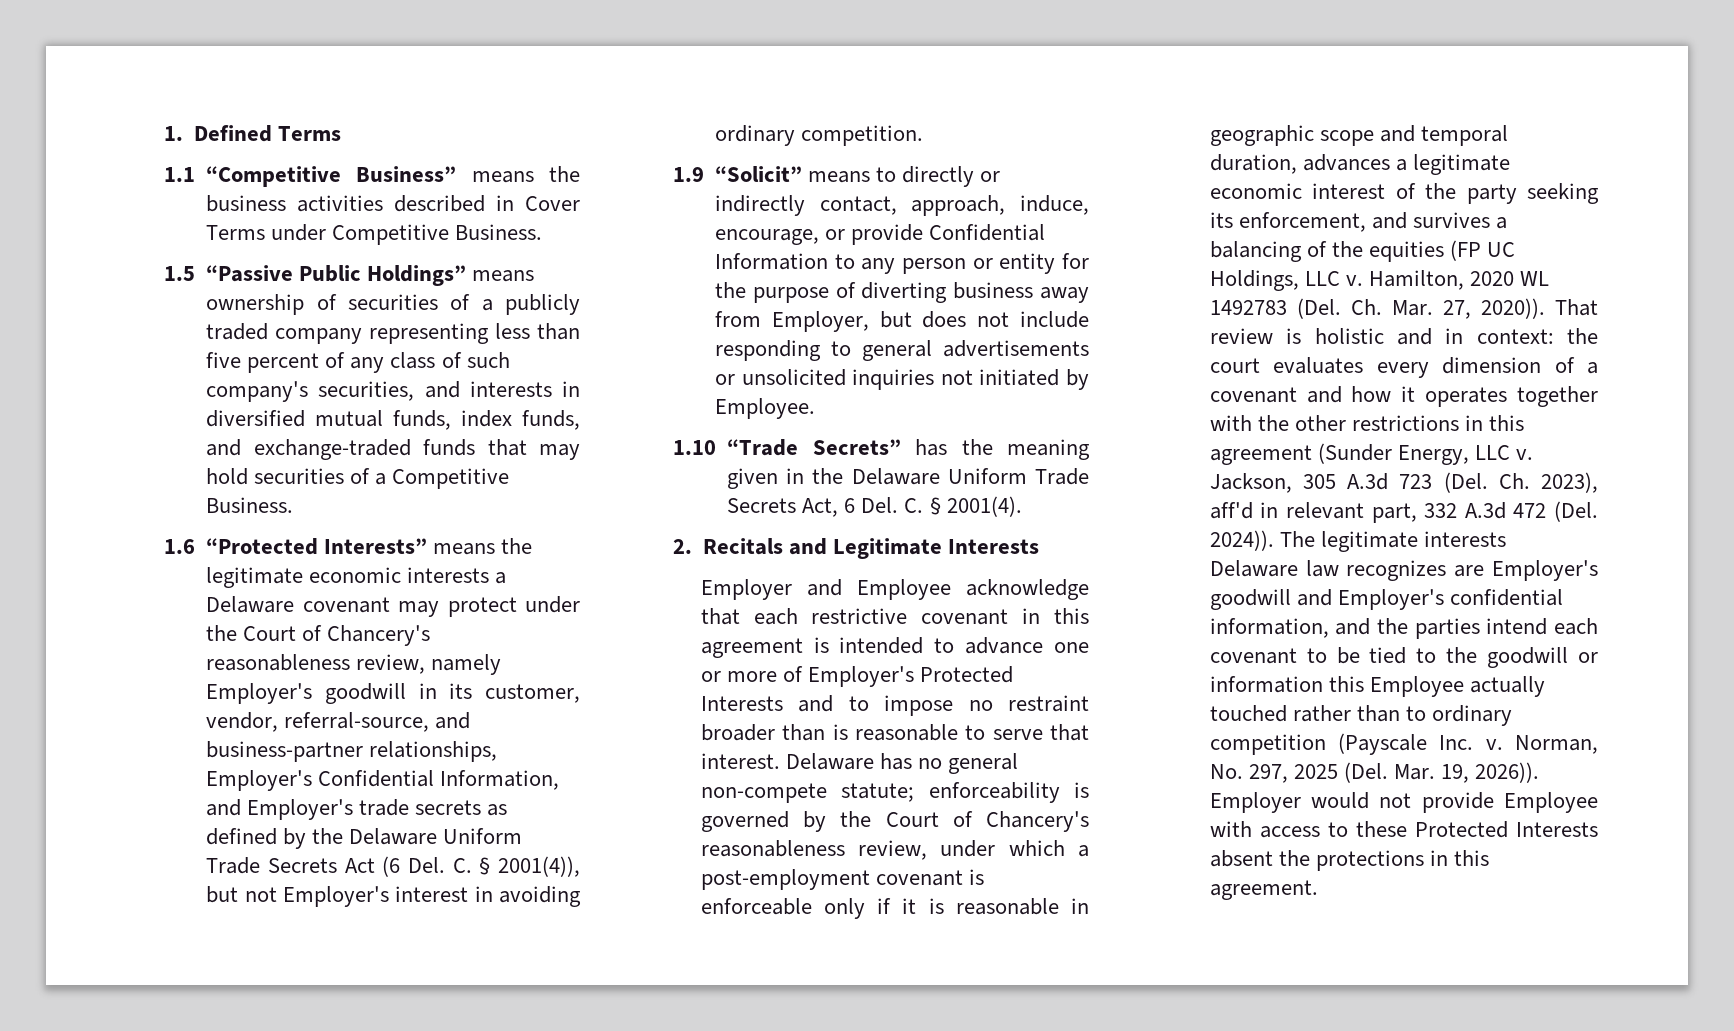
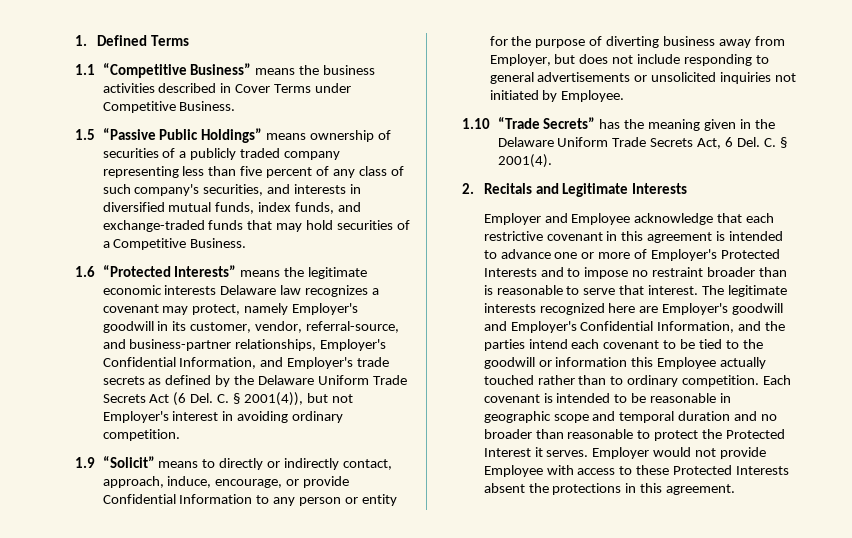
- 1.6 “Protected Interests” means the legitimate economic interests a Delaware covenant may protect under the Court of Chancery's reasonableness review, namely Employer's goodwill in its customer, vendor, referral-source, and business-partner relationships, Employer's Confidential Information, and Employer's trade secrets as defined by the Delaware Uniform Trade Secrets Act (6 Del. C. § 2001(4)), but not Employer's interest in avoiding ordinary competition.
+ 1.6 “Protected Interests” means the legitimate economic interests Delaware law recognizes a covenant may protect, namely Employer's goodwill in its customer, vendor, referral-source, and business-partner relationships, Employer's Confidential Information, and Employer's trade secrets as defined by the Delaware Uniform Trade Secrets Act (6 Del. C. § 2001(4)), but not Employer's interest in avoiding ordinary competition.
- Delaware has no general non-compete statute; enforceability is governed by the Court of Chancery's reasonableness review, under which a post-employment covenant is enforceable only if it is reasonable in geographic scope and temporal duration, advances a legitimate economic interest of the party seeking its enforcement, and survives a balancing of the equities (FP UC Holdings, LLC v. Hamilton, 2020 WL 1492783 (Del. Ch. Mar. 27, 2020)). That review is holistic and in context: the court evaluates every dimension of a covenant and how it operates together with the other restrictions in this agreement (Sunder Energy, LLC v. Jackson, 305 A.3d 723 (Del. Ch. 2023), aff'd in relevant part, 332 A.3d 472 (Del. 2024)). The legitimate interests Delaware law recognizes are Employer's goodwill and Employer's confidential information, and the parties intend each covenant to be tied to the goodwill or information this Employee actually touched rather than to ordinary competition (Payscale Inc. v. Norman, No. 297, 2025 (Del. Mar. 19, 2026)).
+ The legitimate interests recognized here are Employer's goodwill and Employer's Confidential Information, and the parties intend each covenant to be tied to the goodwill or information this Employee actually touched rather than to ordinary competition. Each covenant is intended to be reasonable in geographic scope and temporal duration and no broader than reasonable to protect the Protected Interest it serves.

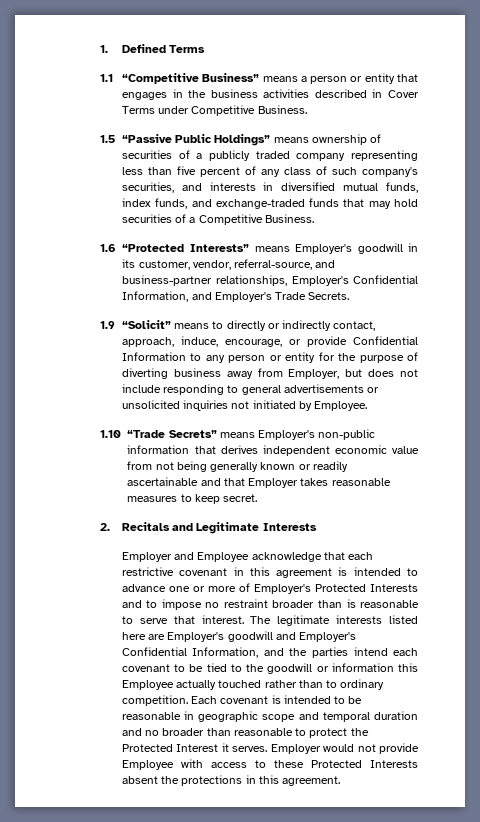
- 1.1 “Competitive Business” means the business activities described in Cover Terms under Competitive Business.
+ 1.1 “Competitive Business” means a person or entity that engages in the business activities described in Cover Terms under Competitive Business.
- 1.6 “Protected Interests” means the legitimate economic interests Delaware law recognizes a covenant may protect, namely Employer's goodwill in its customer, vendor, referral-source, and business-partner relationships, Employer's Confidential Information, and Employer's trade secrets as defined by the Delaware Uniform Trade Secrets Act (6 Del. C. § 2001(4)), but not Employer's interest in avoiding ordinary competition.
+ 1.6 “Protected Interests” means Employer's goodwill in its customer, vendor, referral-source, and business-partner relationships, Employer's Confidential Information, and Employer's Trade Secrets.
- 1.10 “Trade Secrets” has the meaning given in the Delaware Uniform Trade Secrets Act, 6 Del. C. § 2001(4).
+ 1.10 “Trade Secrets” means Employer's non-public information that derives independent economic value from not being generally known or readily ascertainable and that Employer takes reasonable measures to keep secret.
- The legitimate interests recognized here are Employer's goodwill and Employer's Confidential Information, and the parties intend each covenant to be tied to the goodwill or information this Employee actually touched rather than to ordinary competition.
+ The legitimate interests listed here are Employer's goodwill and Employer's Confidential Information, and the parties intend each covenant to be tied to the goodwill or information this Employee actually touched rather than to ordinary competition.

